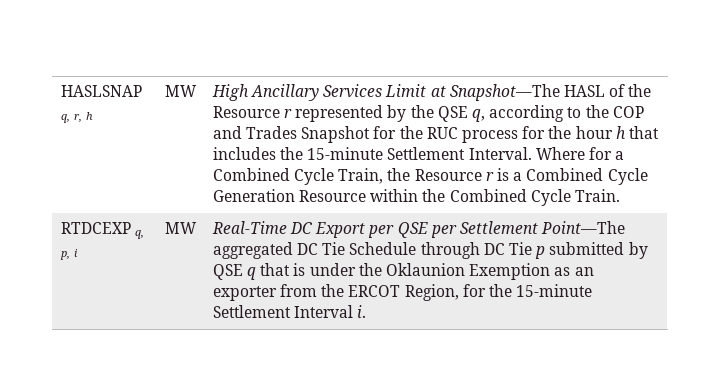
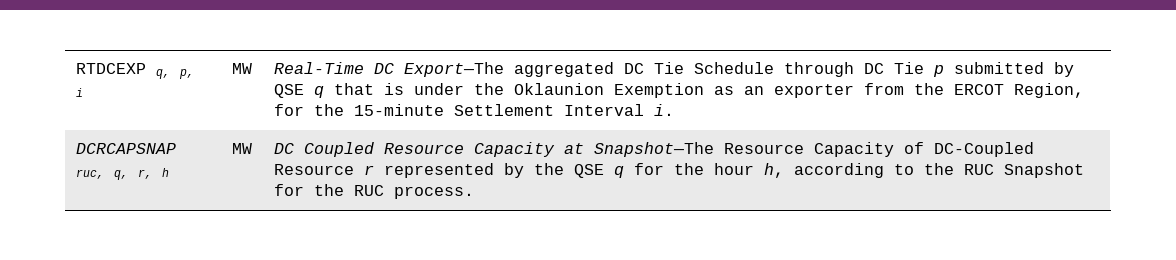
- HASLSNAP q, r, h | MW | High Ancillary Services Limit at Snapshot—The HASL of the Resource r represented by the QSE q, according to the COP and Trades Snapshot for the RUC process for the hour h that includes the 15-minute Settlement Interval. Where for a Combined Cycle Train, the Resource r is a Combined Cycle Generation Resource within the Combined Cycle Train.
- Real-Time DC Export per QSE per Settlement Point—The aggregated DC Tie Schedule through DC Tie p submitted by QSE q that is under the Oklaunion Exemption as an exporter from the ERCOT Region, for the 15-minute Settlement Interval i.
+ Real-Time DC Export—The aggregated DC Tie Schedule through DC Tie p submitted by QSE q that is under the Oklaunion Exemption as an exporter from the ERCOT Region, for the 15-minute Settlement Interval i.
+ DCRCAPSNAP ruc, q, r, h | MW | DC Coupled Resource Capacity at Snapshot—The Resource Capacity of DC-Coupled Resource r represented by the QSE q for the hour h, according to the RUC Snapshot for the RUC process.

